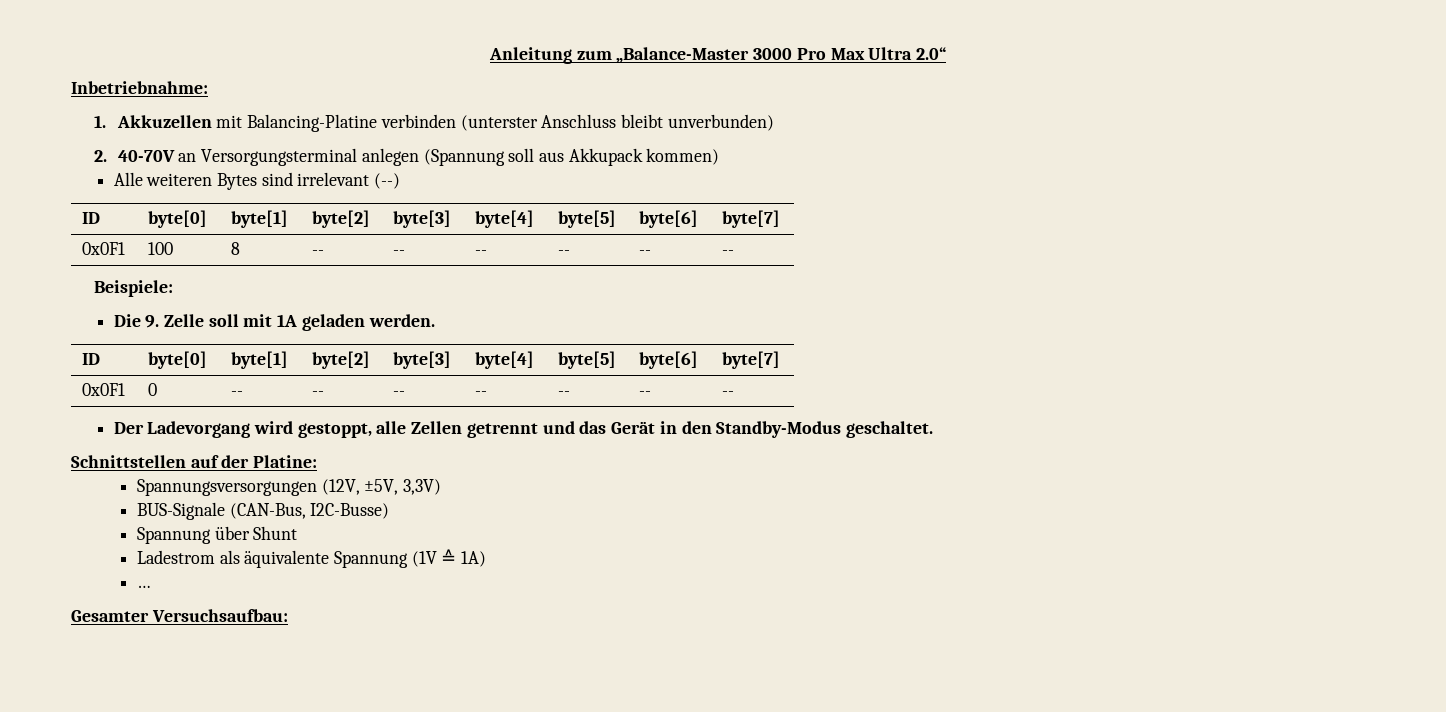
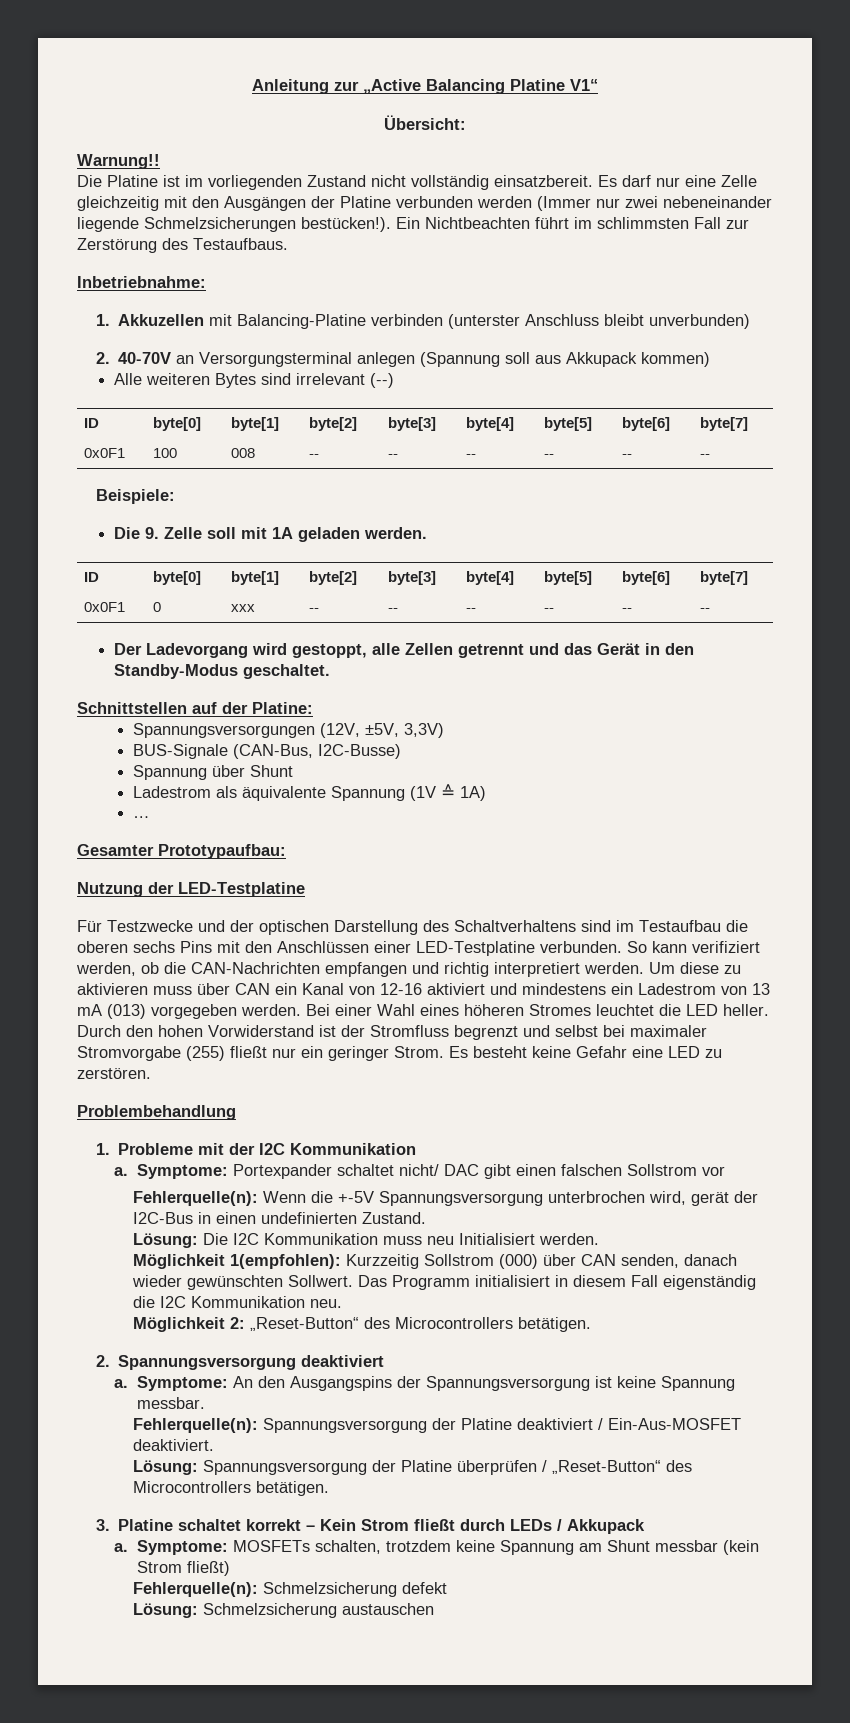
- Anleitung zum „Balance-Master 3000 Pro Max Ultra 2.0“
+ Anleitung zur „Active Balancing Platine V1“
+ Übersicht:
+ Warnung!!
+ Die Platine ist im vorliegenden Zustand nicht vollständig einsatzbereit. Es darf nur eine Zelle gleichzeitig mit den Ausgängen der Platine verbunden werden (Immer nur zwei nebeneinander liegende Schmelzsicherungen bestücken!). Ein Nichtbeachten führt im schlimmsten Fall zur Zerstörung des Testaufbaus.
- 0x0F1 | 100 | 8 | -- | -- | -- | -- | -- | --
+ 0x0F1 | 100 | 008 | -- | -- | -- | -- | -- | --
- 0x0F1 | 0 | -- | -- | -- | -- | -- | -- | --
+ 0x0F1 | 0 | xxx | -- | -- | -- | -- | -- | --
- Gesamter Versuchsaufbau:
+ Gesamter Prototypaufbau:
+ Nutzung der LED-Testplatine
+ Für Testzwecke und der optischen Darstellung des Schaltverhaltens sind im Testaufbau die oberen sechs Pins mit den Anschlüssen einer LED-Testplatine verbunden. So kann verifiziert werden, ob die CAN-Nachrichten empfangen und richtig interpretiert werden. Um diese zu aktivieren muss über CAN ein Kanal von 12-16 aktiviert und mindestens ein Ladestrom von 13 mA (013) vorgegeben werden. Bei einer Wahl eines höheren Stromes leuchtet die LED heller. Durch den hohen Vorwiderstand ist der Stromfluss begrenzt und selbst bei maximaler Stromvorgabe (255) fließt nur ein geringer Strom. Es besteht keine Gefahr eine LED zu zerstören.
+ Problembehandlung
+ 1. Probleme mit der I2C Kommunikation
+ a. Symptome: Portexpander schaltet nicht/ DAC gibt einen falschen Sollstrom vor
+ Fehlerquelle(n): Wenn die +-5V Spannungsversorgung unterbrochen wird, gerät der I2C-Bus in einen undefinierten Zustand.
+ Lösung: Die I2C Kommunikation muss neu Initialisiert werden.
+ Möglichkeit 1(empfohlen): Kurzzeitig Sollstrom (000) über CAN senden, danach wieder gewünschten Sollwert. Das Programm initialisiert in diesem Fall eigenständig die I2C Kommunikation neu.
+ Möglichkeit 2: „Reset-Button“ des Microcontrollers betätigen.
+ 2. Spannungsversorgung deaktiviert
+ a. Symptome: An den Ausgangspins der Spannungsversorgung ist keine Spannung messbar.
+ Fehlerquelle(n): Spannungsversorgung der Platine deaktiviert / Ein-Aus-MOSFET deaktiviert.
+ Lösung: Spannungsversorgung der Platine überprüfen / „Reset-Button“ des Microcontrollers betätigen.
+ 3. Platine schaltet korrekt – Kein Strom fließt durch LEDs / Akkupack
+ a. Symptome: MOSFETs schalten, trotzdem keine Spannung am Shunt messbar (kein Strom fließt)
+ Fehlerquelle(n): Schmelzsicherung defekt
+ Lösung: Schmelzsicherung austauschen

